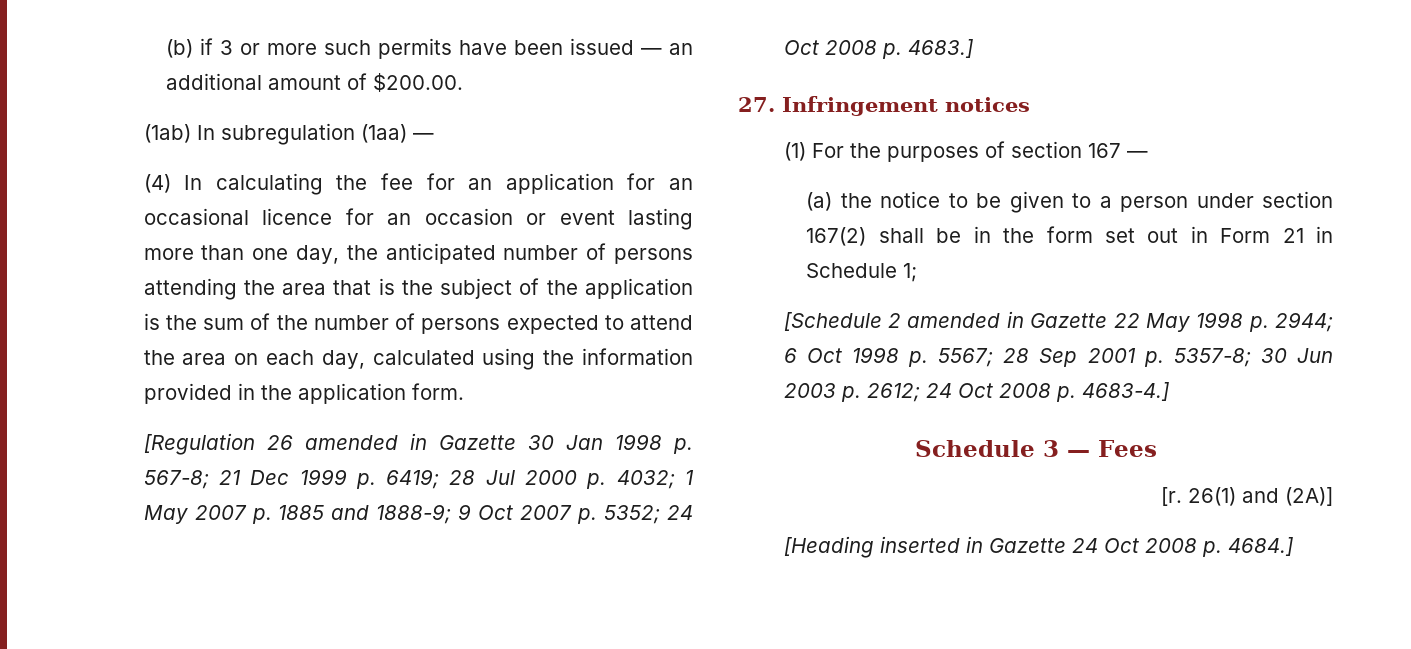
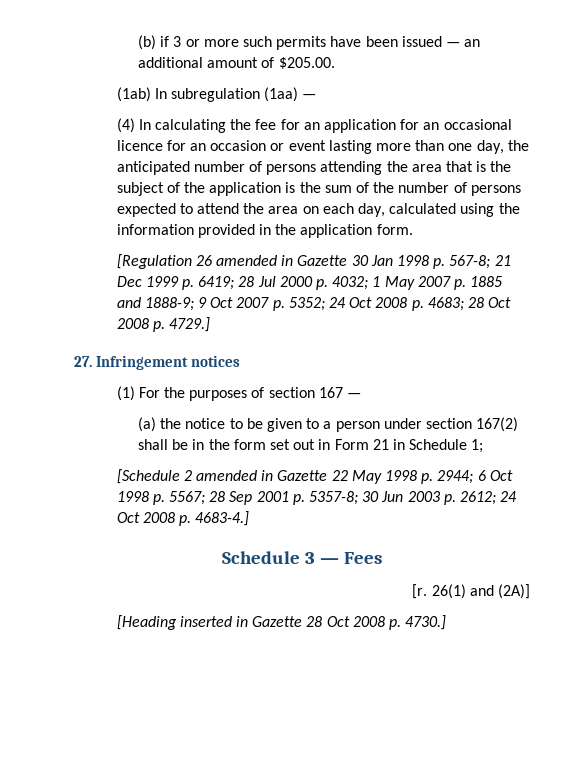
- (b) if 3 or more such permits have been issued — an additional amount of $200.00.
+ (b) if 3 or more such permits have been issued — an additional amount of $205.00.
- [Regulation 26 amended in Gazette 30 Jan 1998 p. 567-8; 21 Dec 1999 p. 6419; 28 Jul 2000 p. 4032; 1 May 2007 p. 1885 and 1888-9; 9 Oct 2007 p. 5352; 24 Oct 2008 p. 4683.]
+ [Regulation 26 amended in Gazette 30 Jan 1998 p. 567-8; 21 Dec 1999 p. 6419; 28 Jul 2000 p. 4032; 1 May 2007 p. 1885 and 1888-9; 9 Oct 2007 p. 5352; 24 Oct 2008 p. 4683; 28 Oct 2008 p. 4729.]
- [Heading inserted in Gazette 24 Oct 2008 p. 4684.]
+ [Heading inserted in Gazette 28 Oct 2008 p. 4730.]

